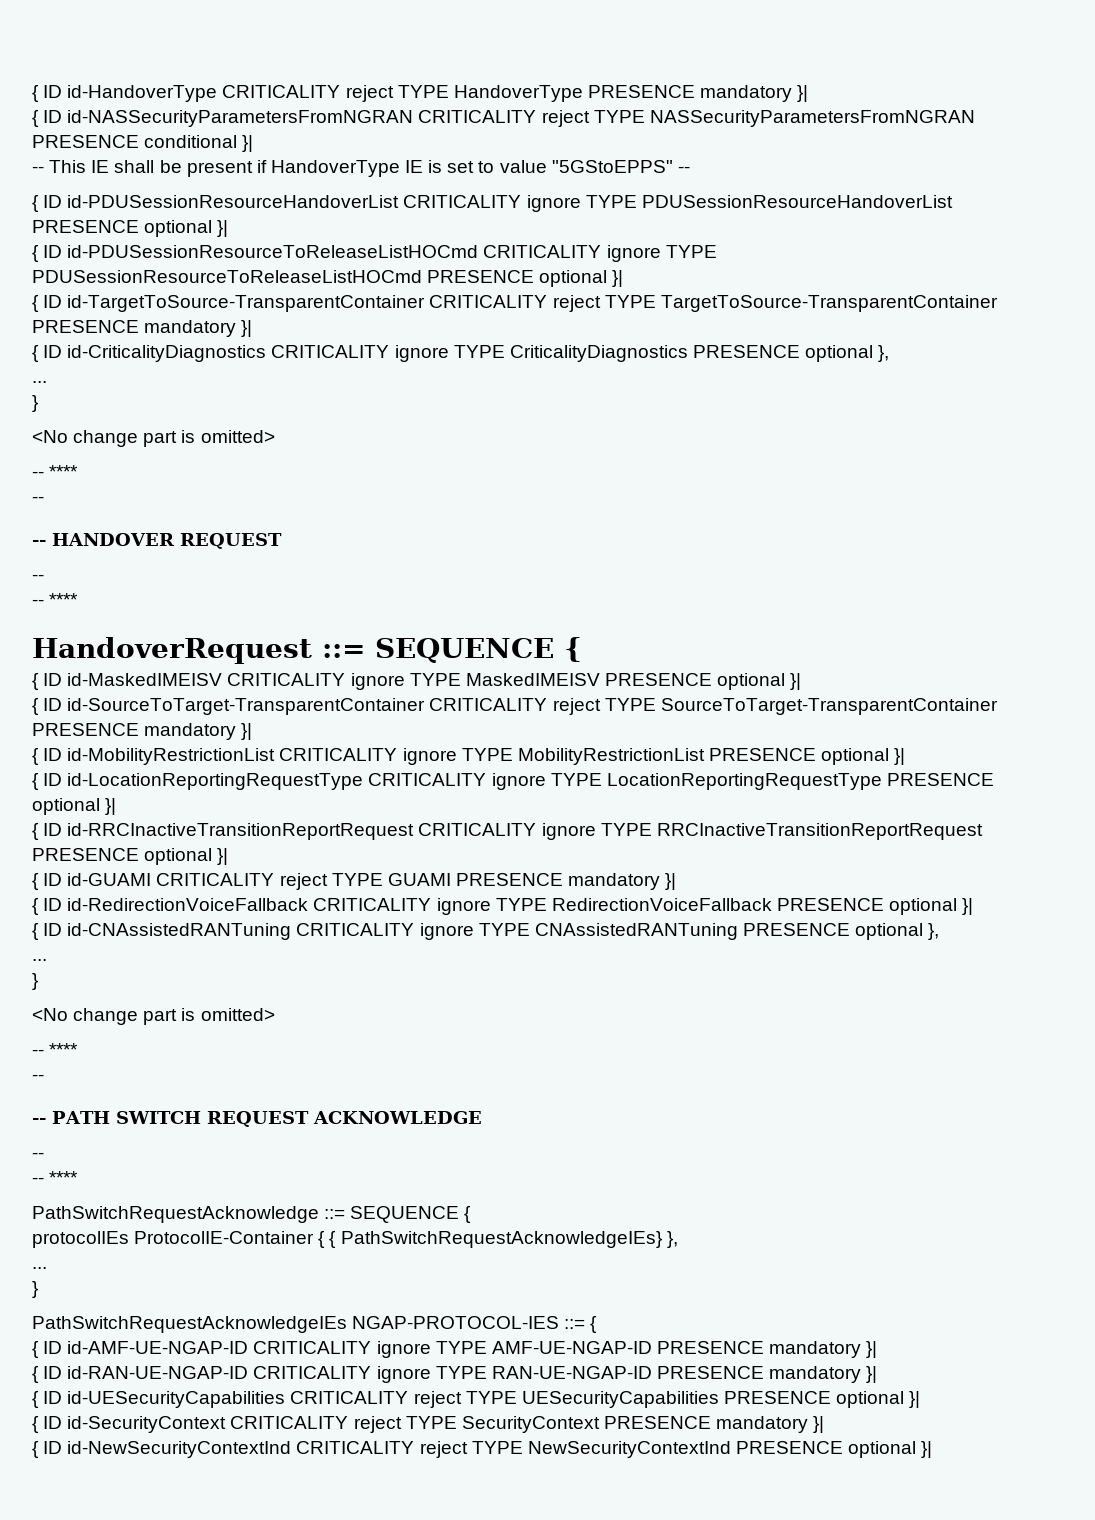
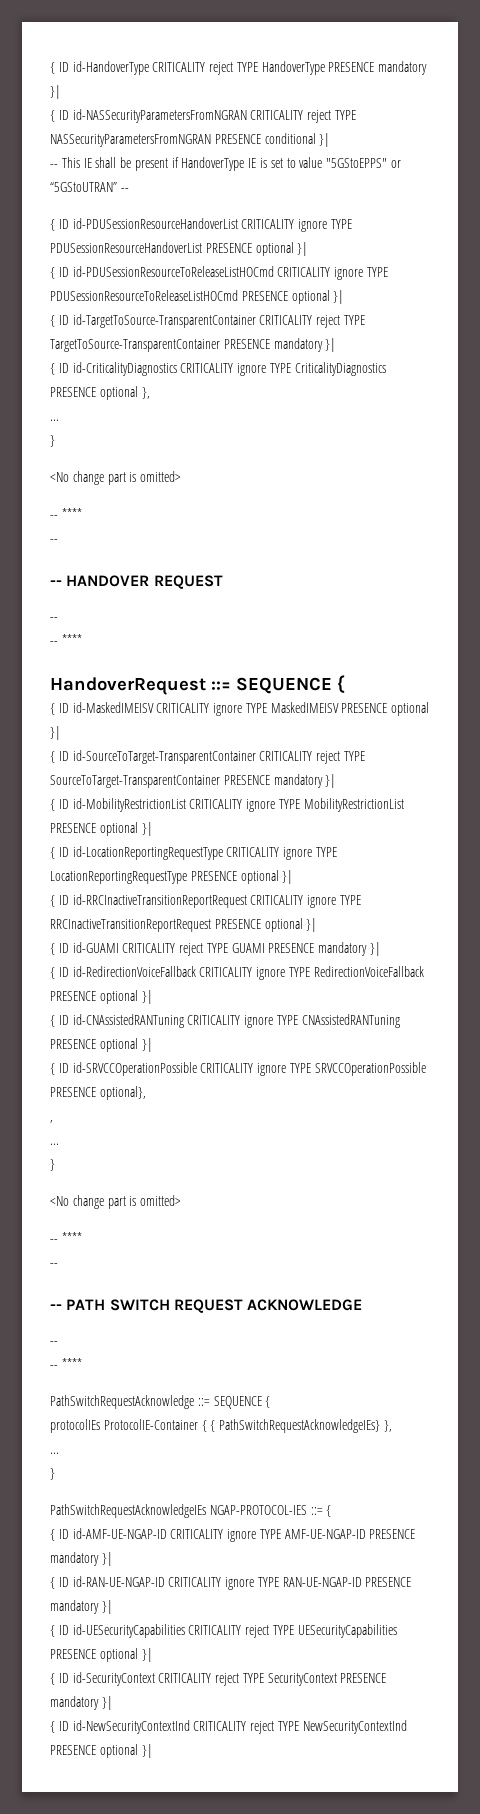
- -- This IE shall be present if HandoverType IE is set to value "5GStoEPPS" --
+ -- This IE shall be present if HandoverType IE is set to value "5GStoEPPS" or “5GStoUTRAN” --
- { ID id-CNAssistedRANTuning CRITICALITY ignore TYPE CNAssistedRANTuning PRESENCE optional },
+ { ID id-CNAssistedRANTuning CRITICALITY ignore TYPE CNAssistedRANTuning PRESENCE optional }|
+ { ID id-SRVCCOperationPossible CRITICALITY ignore TYPE SRVCCOperationPossible PRESENCE optional},
+ ,

